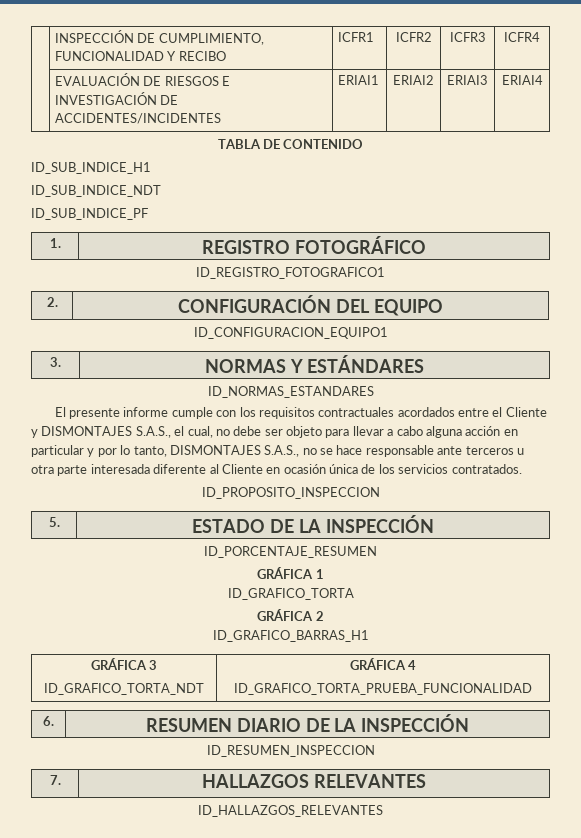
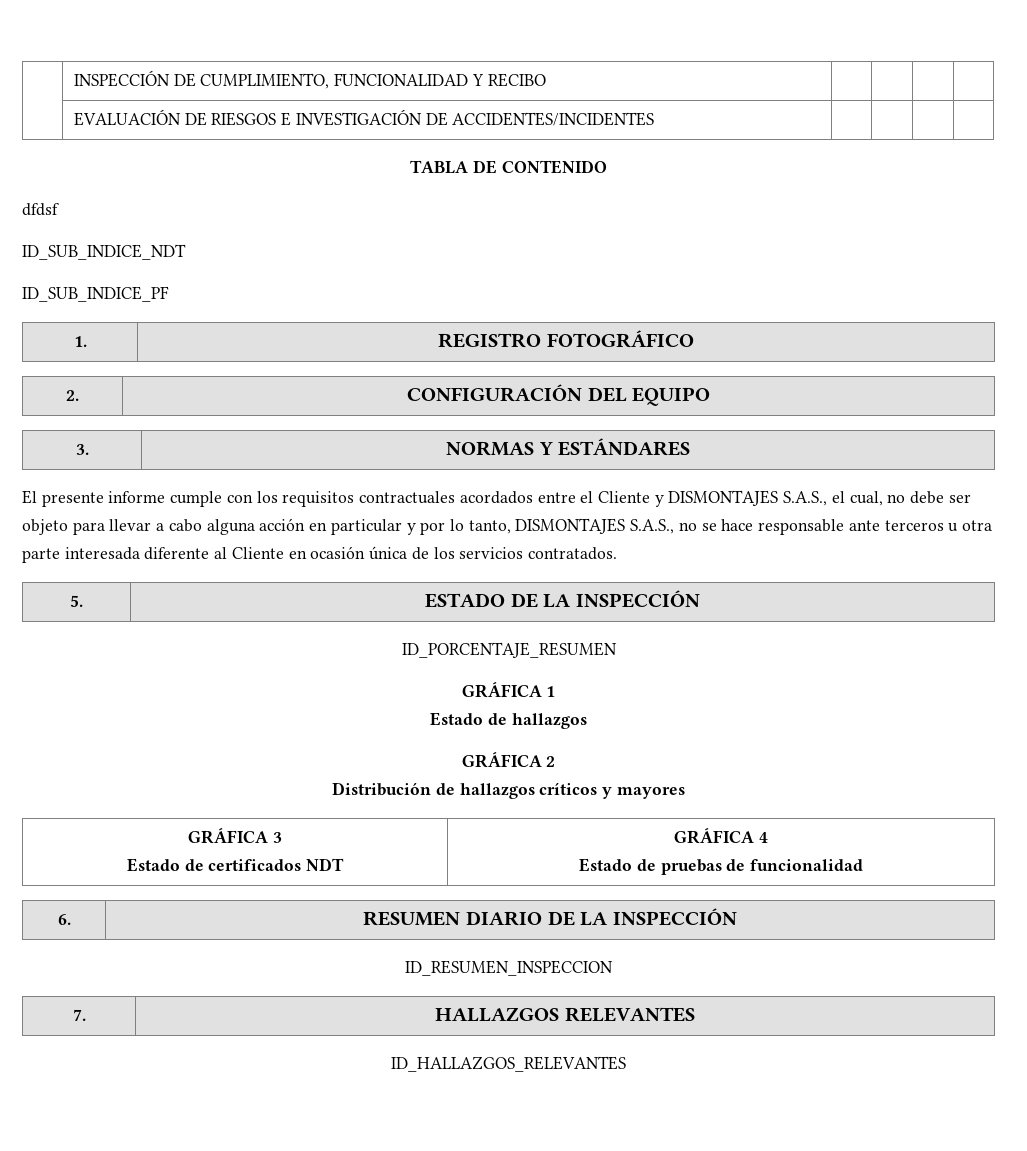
- | INSPECCIÓN DE CUMPLIMIENTO, FUNCIONALIDAD Y RECIBO | ICFR1 | ICFR2 | ICFR3 | ICFR4
+ | INSPECCIÓN DE CUMPLIMIENTO, FUNCIONALIDAD Y RECIBO | | | |
- | EVALUACIÓN DE RIESGOS E INVESTIGACIÓN DE ACCIDENTES/INCIDENTES | ERIAI1 | ERIAI2 | ERIAI3 | ERIAI4
+ | EVALUACIÓN DE RIESGOS E INVESTIGACIÓN DE ACCIDENTES/INCIDENTES | | | |
- ID_SUB_INDICE_H1
+ dfdsf
- ID_REGISTRO_FOTOGRAFICO1
- ID_CONFIGURACION_EQUIPO1
- ID_NORMAS_ESTANDARES
- ID_PROPOSITO_INSPECCION
- ID_GRAFICO_TORTA
+ Estado de hallazgos
- ID_GRAFICO_BARRAS_H1
+ Distribución de hallazgos críticos y mayores
  GRÁFICA 3
- ID_GRAFICO_TORTA_NDT | GRÁFICA 4
- ID_GRAFICO_TORTA_PRUEBA_FUNCIONALIDAD
+ Estado de certificados NDT | GRÁFICA 4
+ Estado de pruebas de funcionalidad

